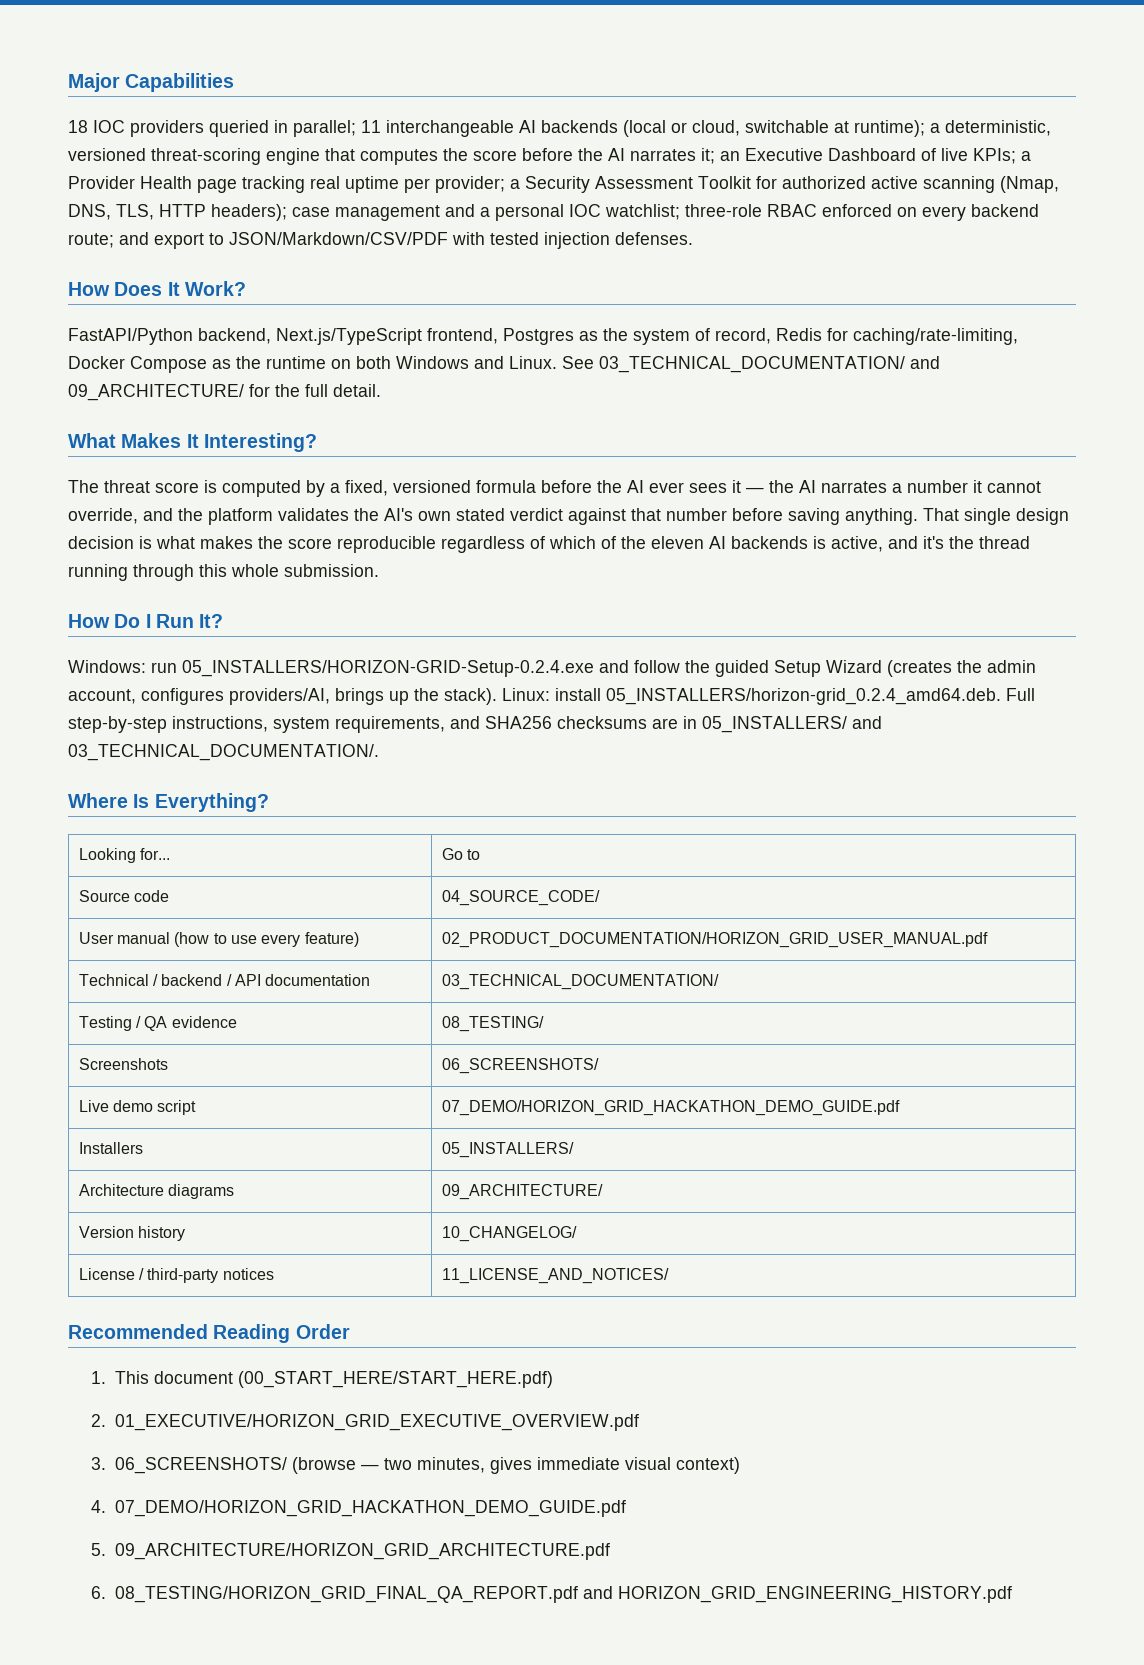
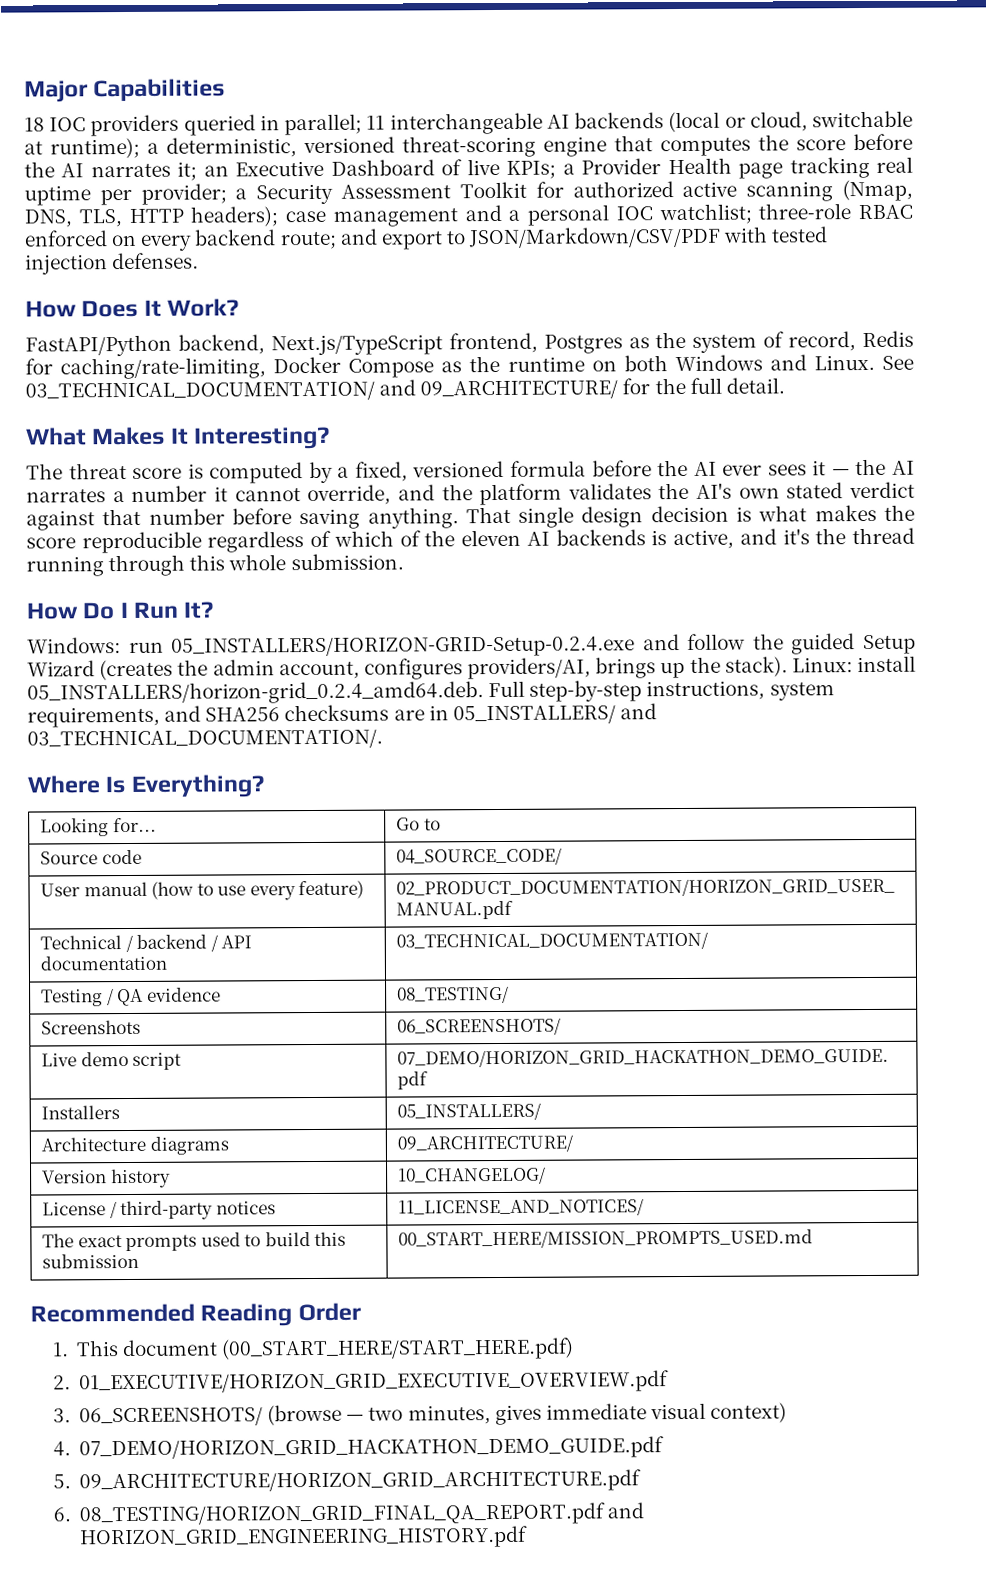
+ The exact prompts used to build this submission | 00_START_HERE/MISSION_PROMPTS_USED.md

